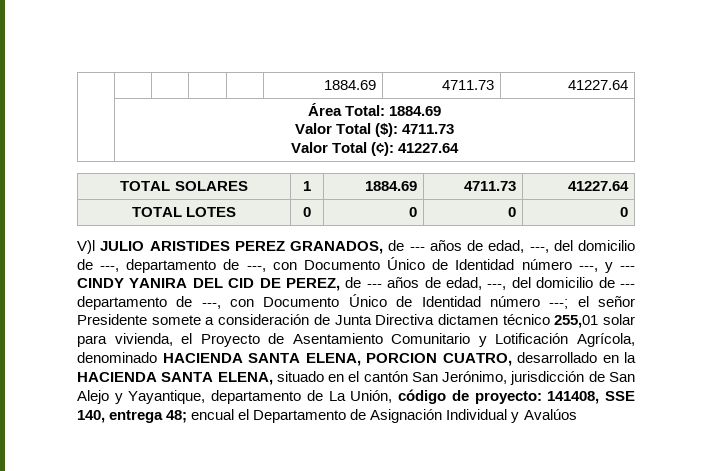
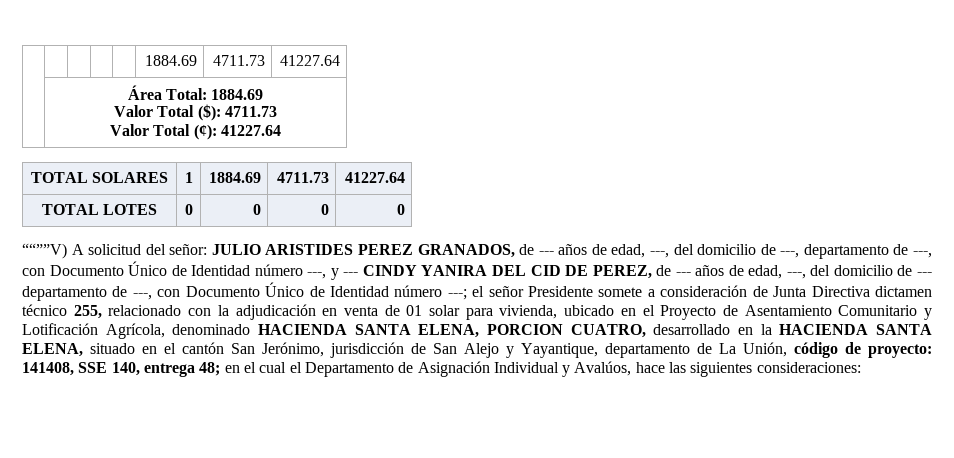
- V)l JULIO ARISTIDES PEREZ GRANADOS, de --- años de edad, ---, del domicilio de ---, departamento de ---, con Documento Único de Identidad número ---, y --- CINDY YANIRA DEL CID DE PEREZ, de --- años de edad, ---, del domicilio de --- departamento de ---, con Documento Único de Identidad número ---;
+ ““””V) A solicitud del señor: JULIO ARISTIDES PEREZ GRANADOS, de --- años de edad, ---, del domicilio de ---, departamento de ---, con Documento Único de Identidad número ---, y --- CINDY YANIRA DEL CID DE PEREZ, de --- años de edad, ---, del domicilio de --- departamento de ---, con Documento Único de Identidad número ---;
- el señor Presidente somete a consideración de Junta Directiva dictamen técnico 255,01 solar para vivienda, el Proyecto de Asentamiento Comunitario y Lotificación Agrícola, denominado HACIENDA SANTA ELENA, PORCION CUATRO, desarrollado en la HACIENDA SANTA ELENA, situado en el cantón San Jerónimo, jurisdicción de San Alejo y Yayantique, departamento de La Unión, código de proyecto:
+ el señor Presidente somete a consideración de Junta Directiva dictamen técnico 255, relacionado con la adjudicación en venta de 01 solar para vivienda, ubicado en el Proyecto de Asentamiento Comunitario y Lotificación Agrícola, denominado HACIENDA SANTA ELENA, PORCION CUATRO, desarrollado en la HACIENDA SANTA ELENA, situado en el cantón San Jerónimo, jurisdicción de San Alejo y Yayantique, departamento de La Unión, código de proyecto:
- encual el Departamento de Asignación Individual y Avalúos
+ en el cual el Departamento de Asignación Individual y Avalúos, hace las siguientes consideraciones:

